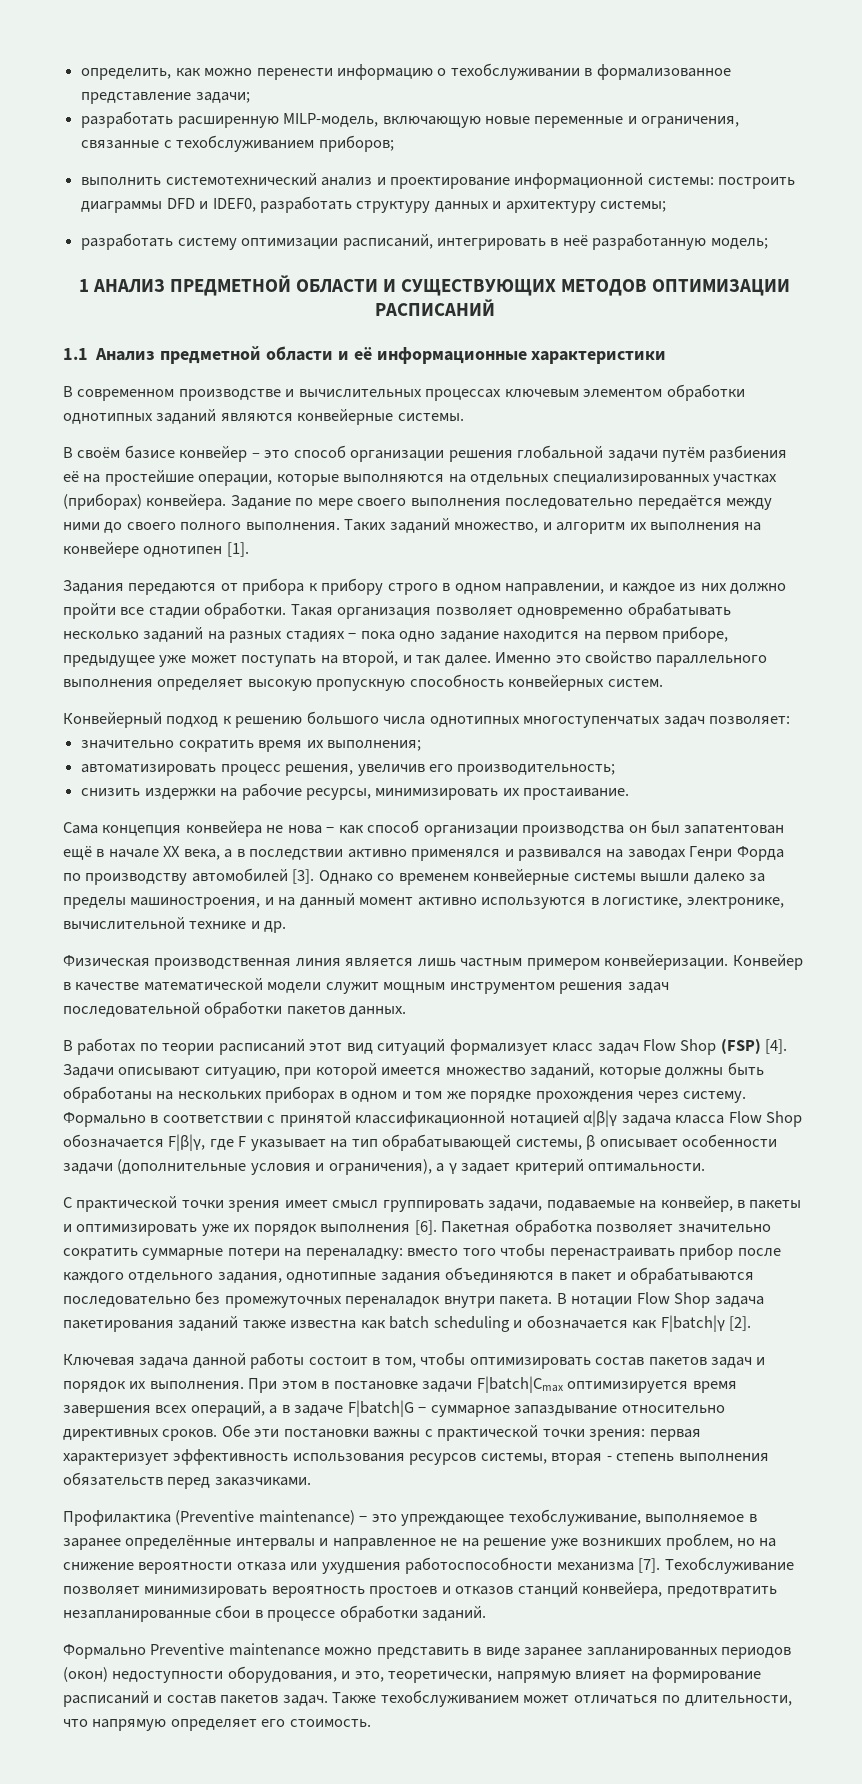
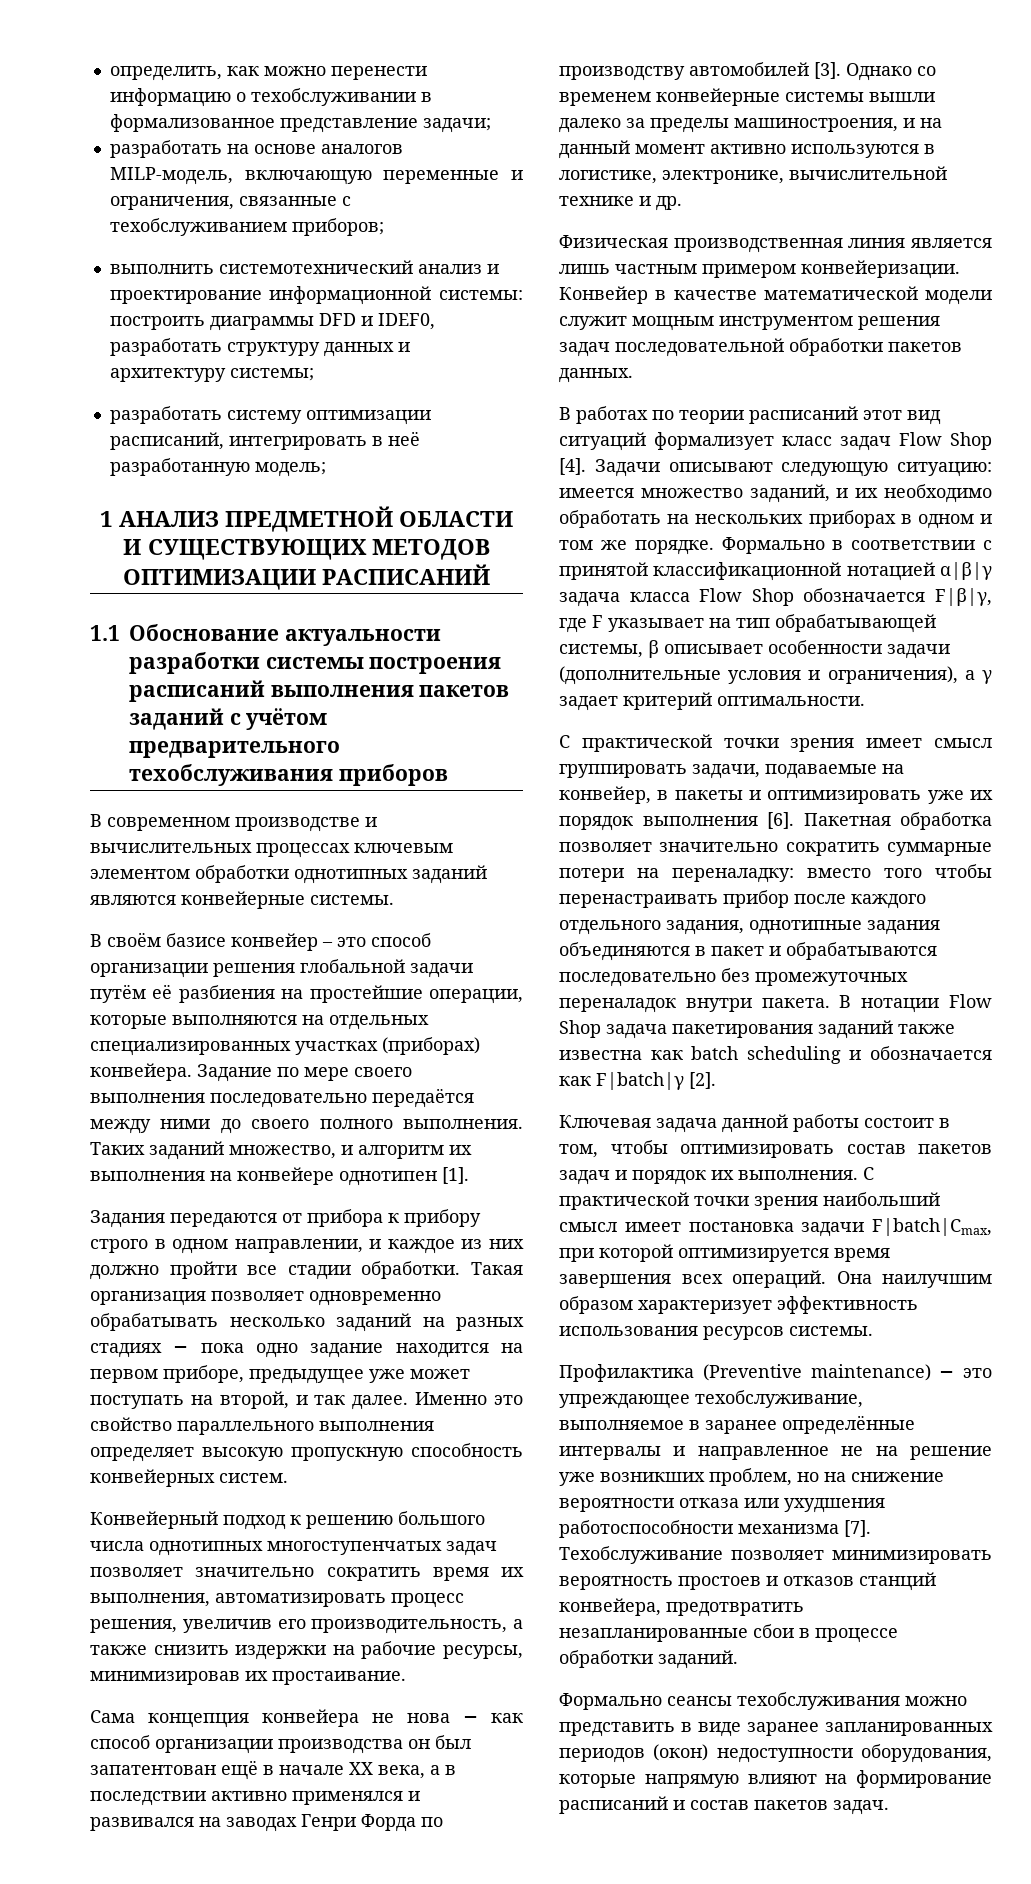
- разработать расширенную MILP-модель, включающую новые переменные и ограничения, связанные с техобслуживанием приборов;
+ разработать на основе аналогов MILP-модель, включающую переменные и ограничения, связанные с техобслуживанием приборов;
- 1.1 Анализ предметной области и её информационные характеристики
+ 1.1 Обоснование актуальности разработки системы построения расписаний выполнения пакетов заданий с учётом предварительного техобслуживания приборов
- В своём базисе конвейер – это способ организации решения глобальной задачи путём разбиения её на простейшие операции, которые выполняются на отдельных специализированных участках (приборах) конвейера.
+ В своём базисе конвейер – это способ организации решения глобальной задачи путём её разбиения на простейшие операции, которые выполняются на отдельных специализированных участках (приборах) конвейера.
- Конвейерный подход к решению большого числа однотипных многоступенчатых задач позволяет:
- значительно сократить время их выполнения;
- автоматизировать процесс решения, увеличив его производительность;
- снизить издержки на рабочие ресурсы, минимизировать их простаивание.
+ Конвейерный подход к решению большого числа однотипных многоступенчатых задач позволяет значительно сократить время их выполнения, автоматизировать процесс решения, увеличив его производительность, а также снизить издержки на рабочие ресурсы, минимизировав их простаивание.
- В работах по теории расписаний этот вид ситуаций формализует класс задач Flow Shop (FSP) [4].
+ В работах по теории расписаний этот вид ситуаций формализует класс задач Flow Shop [4].
- Задачи описывают ситуацию, при которой имеется множество заданий, которые должны быть обработаны на нескольких приборах в одном и том же порядке прохождения через систему.
+ Задачи описывают следующую ситуацию: имеется множество заданий, и их необходимо обработать на нескольких приборах в одном и том же порядке.
- При этом в постановке задачи F|batch|Cmax оптимизируется время завершения всех операций, а в задаче F|batch|G − суммарное запаздывание относительно директивных сроков. Обе эти постановки важны с практической точки зрения: первая характеризует эффективность использования ресурсов системы, вторая - степень выполнения обязательств перед заказчиками.
+ С практической точки зрения наибольший смысл имеет постановка задачи F|batch|Cmax, при которой оптимизируется время завершения всех операций. Она наилучшим образом характеризует эффективность использования ресурсов системы.
- Формально Preventive maintenance можно представить в виде заранее запланированных периодов (окон) недоступности оборудования, и это, теоретически, напрямую влияет на формирование расписаний и состав пакетов задач. Также техобслуживанием может отличаться по длительности, что напрямую определяет его стоимость.
+ Формально сеансы техобслуживания можно представить в виде заранее запланированных периодов (окон) недоступности оборудования, которые напрямую влияют на формирование расписаний и состав пакетов задач.

